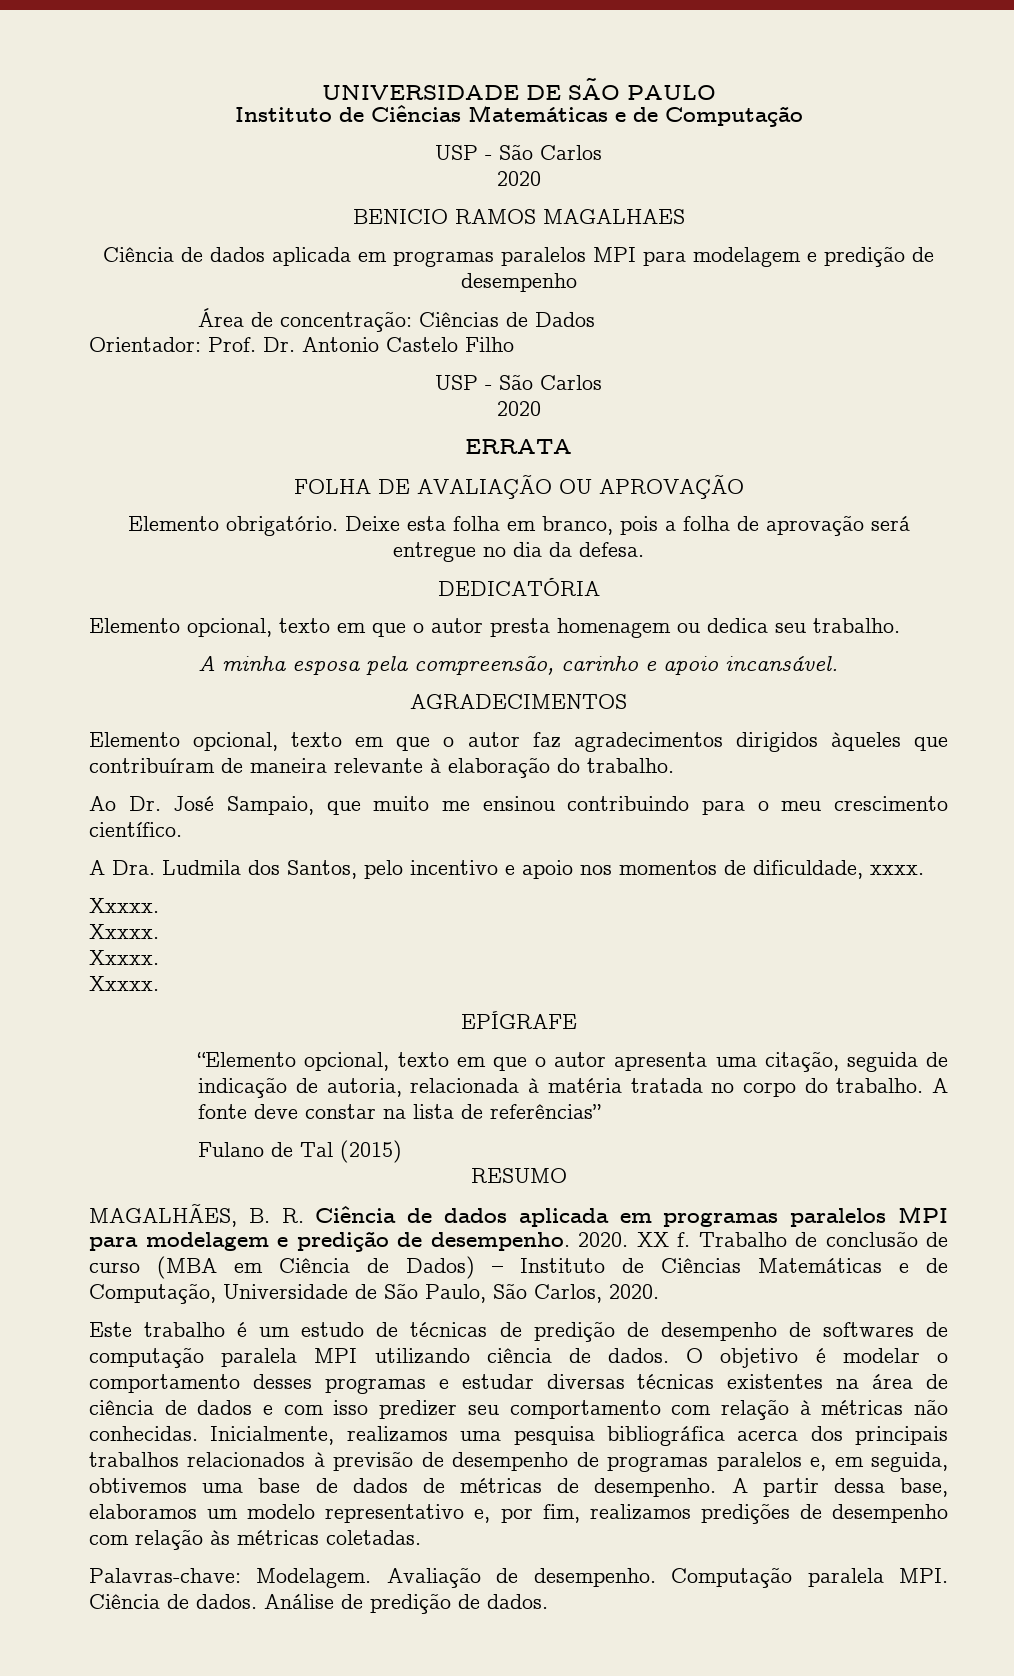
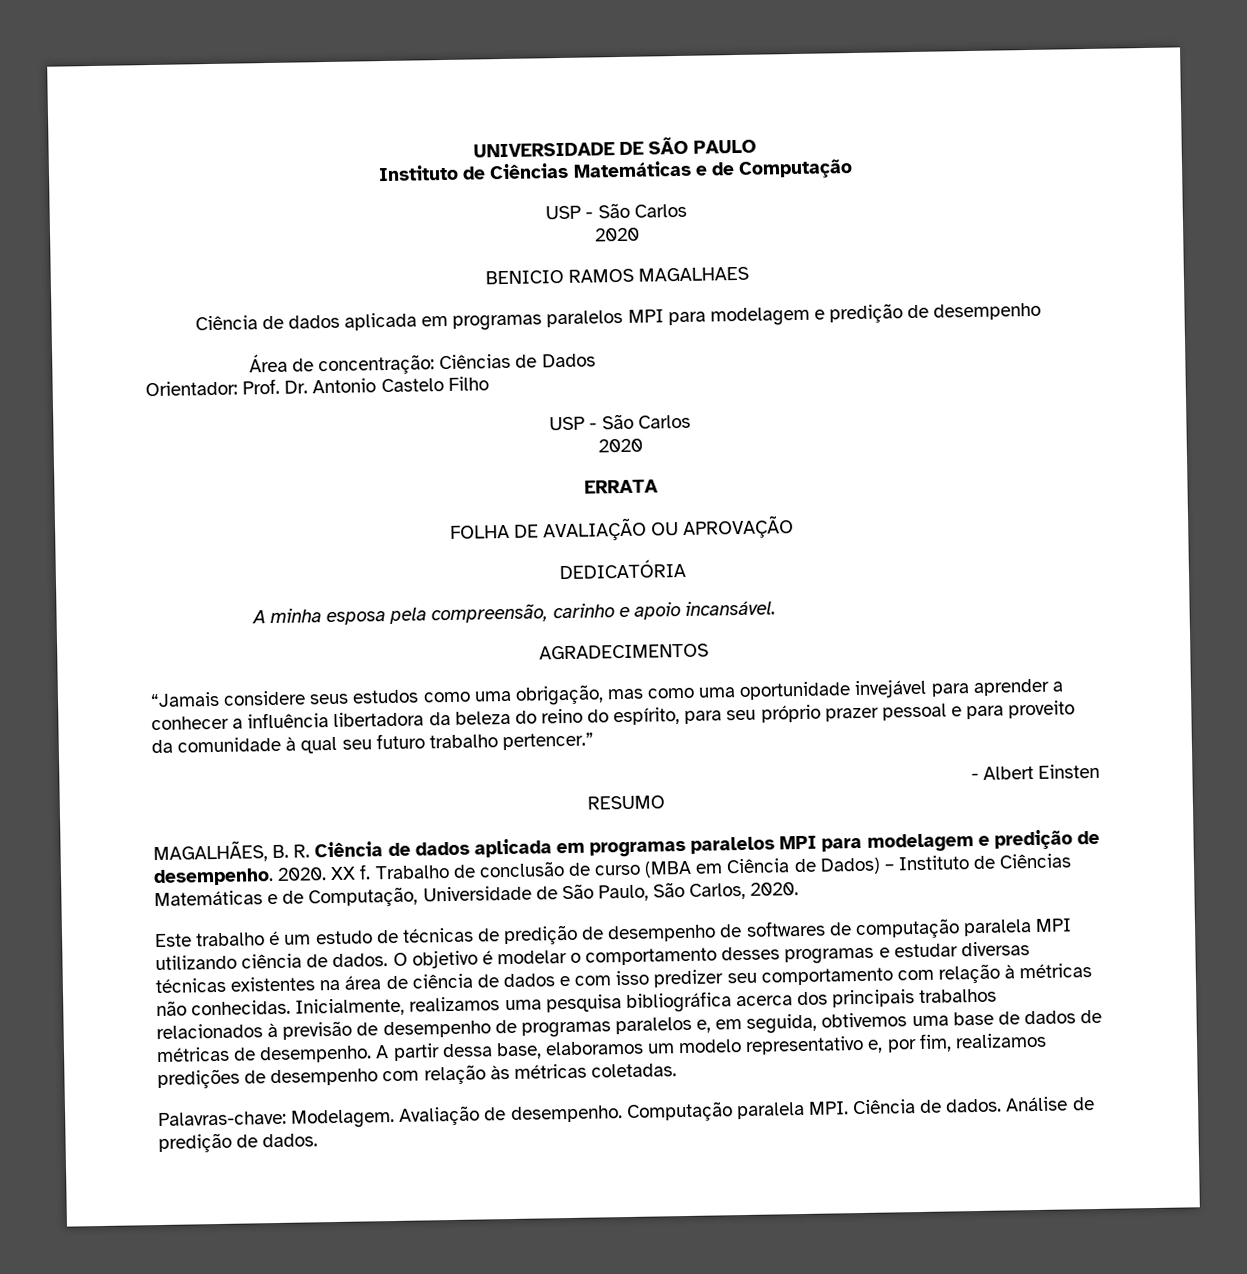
- Elemento obrigatório. Deixe esta folha em branco, pois a folha de aprovação será entregue no dia da defesa.
  DEDICATÓRIA
- Elemento opcional, texto em que o autor presta homenagem ou dedica seu trabalho.
- Elemento opcional, texto em que o autor faz agradecimentos dirigidos àqueles que contribuíram de maneira relevante à elaboração do trabalho.
- Ao Dr. José Sampaio, que muito me ensinou contribuindo para o meu crescimento científico.
- A Dra. Ludmila dos Santos, pelo incentivo e apoio nos momentos de dificuldade, xxxx.
- Xxxxx.
- Xxxxx.
- Xxxxx.
- Xxxxx.
- EPÍGRAFE
- “Elemento opcional, texto em que o autor apresenta uma citação, seguida de indicação de autoria, relacionada à matéria tratada no corpo do trabalho. A fonte deve constar na lista de referências”
- Fulano de Tal (2015)
+ “Jamais considere seus estudos como uma obrigação, mas como uma oportunidade invejável para aprender a conhecer a influência libertadora da beleza do reino do espírito, para seu próprio prazer pessoal e para proveito da comunidade à qual seu futuro trabalho pertencer.”
+ - Albert Einsten

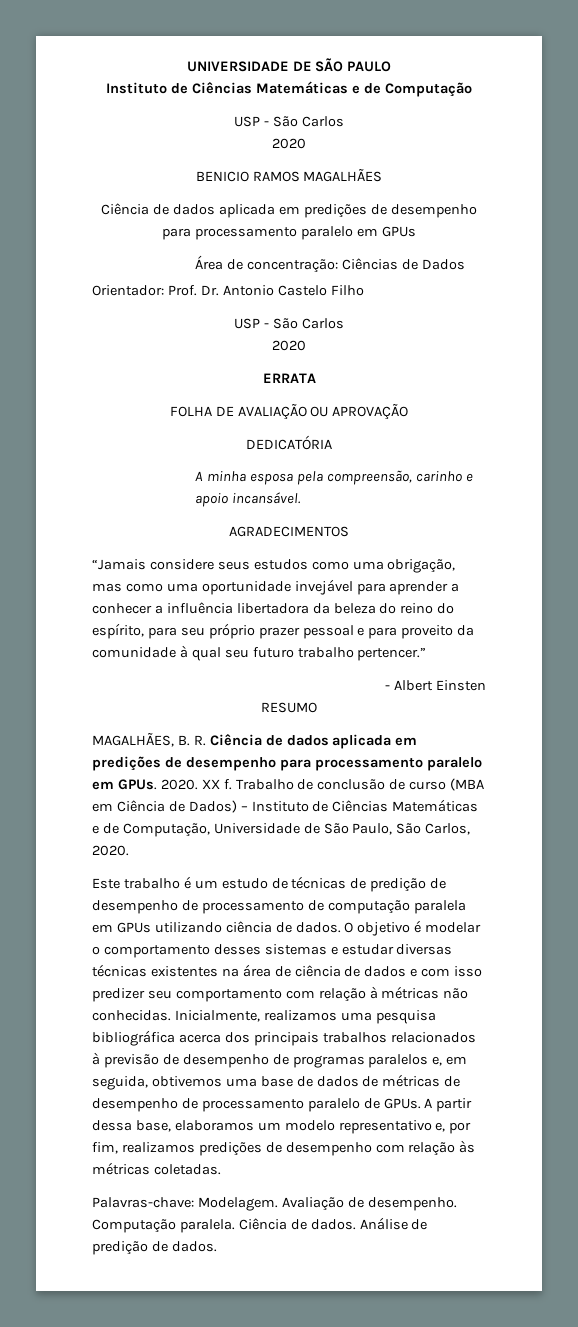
- BENICIO RAMOS MAGALHAES
- Ciência de dados aplicada em programas paralelos MPI para modelagem e predição de desempenho
+ BENICIO RAMOS MAGALHÃES
+ Ciência de dados aplicada em predições de desempenho para processamento paralelo em GPUs
- MAGALHÃES, B. R. Ciência de dados aplicada em programas paralelos MPI para modelagem e predição de desempenho.
+ MAGALHÃES, B. R. Ciência de dados aplicada em predições de desempenho para processamento paralelo em GPUs.
- Este trabalho é um estudo de técnicas de predição de desempenho de softwares de computação paralela MPI utilizando ciência de dados.
+ Este trabalho é um estudo de técnicas de predição de desempenho de processamento de computação paralela em GPUs utilizando ciência de dados.
- O objetivo é modelar o comportamento desses programas e estudar diversas técnicas existentes na área de ciência de dados e com isso predizer seu comportamento com relação à métricas não conhecidas.
+ O objetivo é modelar o comportamento desses sistemas e estudar diversas técnicas existentes na área de ciência de dados e com isso predizer seu comportamento com relação à métricas não conhecidas.
- Inicialmente, realizamos uma pesquisa bibliográfica acerca dos principais trabalhos relacionados à previsão de desempenho de programas paralelos e, em seguida, obtivemos uma base de dados de métricas de desempenho.
+ Inicialmente, realizamos uma pesquisa bibliográfica acerca dos principais trabalhos relacionados à previsão de desempenho de programas paralelos e, em seguida, obtivemos uma base de dados de métricas de desempenho de processamento paralelo de GPUs.
- Computação paralela MPI. Ciência de dados.
+ Computação paralela. Ciência de dados.

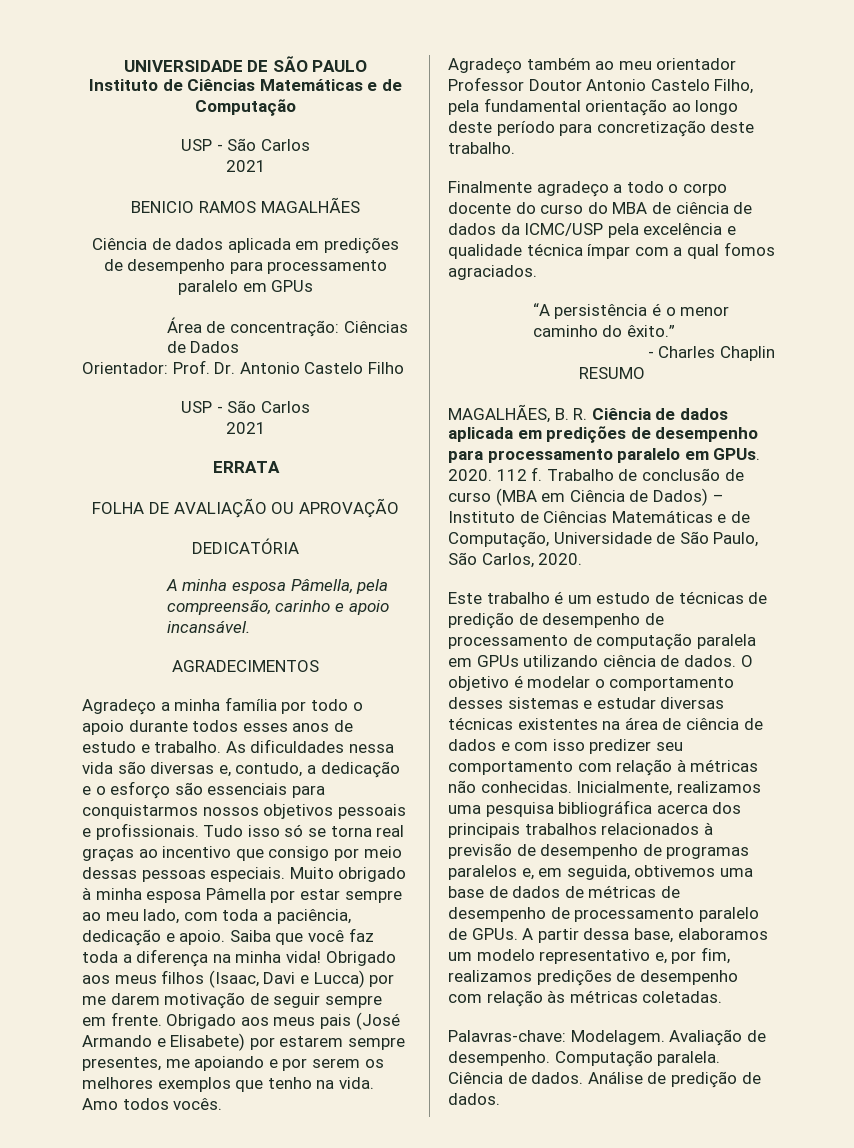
  Instituto de Ciências Matemáticas e de Computação
  USP - São Carlos
- 2020
+ 2021
  Orientador: Prof. Dr. Antonio Castelo Filho
  USP - São Carlos
- 2020
+ 2021
- A minha esposa pela compreensão, carinho e apoio incansável.
+ A minha esposa Pâmella, pela compreensão, carinho e apoio incansável.
- “Jamais considere seus estudos como uma obrigação, mas como uma oportunidade invejável para aprender a conhecer a influência libertadora da beleza do reino do espírito, para seu próprio prazer pessoal e para proveito da comunidade à qual seu futuro trabalho pertencer.”
- - Albert Einsten
+ Agradeço a minha família por todo o apoio durante todos esses anos de estudo e trabalho. As dificuldades nessa vida são diversas e, contudo, a dedicação e o esforço são essenciais para conquistarmos nossos objetivos pessoais e profissionais. Tudo isso só se torna real graças ao incentivo que consigo por meio dessas pessoas especiais. Muito obrigado à minha esposa Pâmella por estar sempre ao meu lado, com toda a paciência, dedicação e apoio. Saiba que você faz toda a diferença na minha vida! Obrigado aos meus filhos (Isaac, Davi e Lucca) por me darem motivação de seguir sempre em frente. Obrigado aos meus pais (José Armando e Elisabete) por estarem sempre presentes, me apoiando e por serem os melhores exemplos que tenho na vida. Amo todos vocês.
+ Agradeço também ao meu orientador Professor Doutor Antonio Castelo Filho, pela fundamental orientação ao longo deste período para concretização deste trabalho.
+ Finalmente agradeço a todo o corpo docente do curso do MBA de ciência de dados da ICMC/USP pela excelência e qualidade técnica ímpar com a qual fomos agraciados.
+ “A persistência é o menor caminho do êxito.”
+ - Charles Chaplin
- XX f.
+ 112 f.

